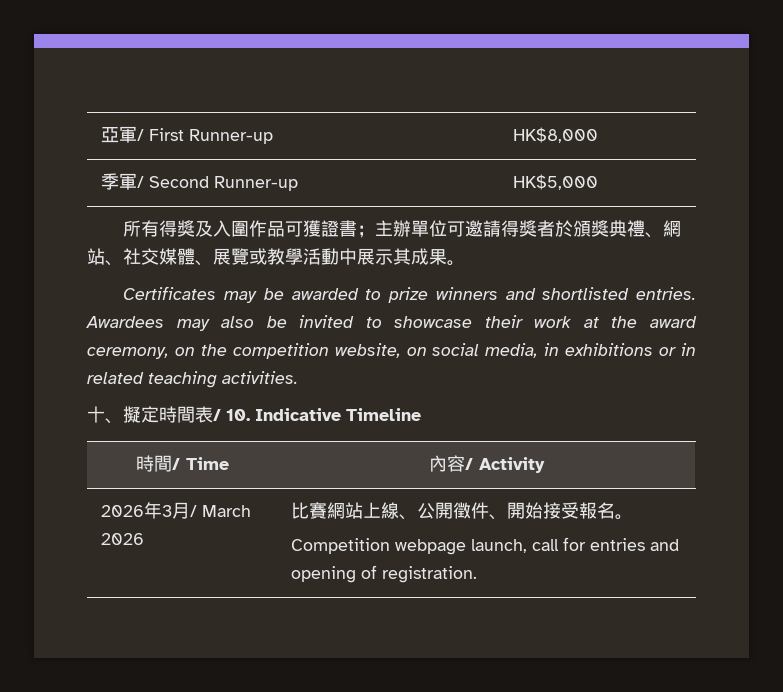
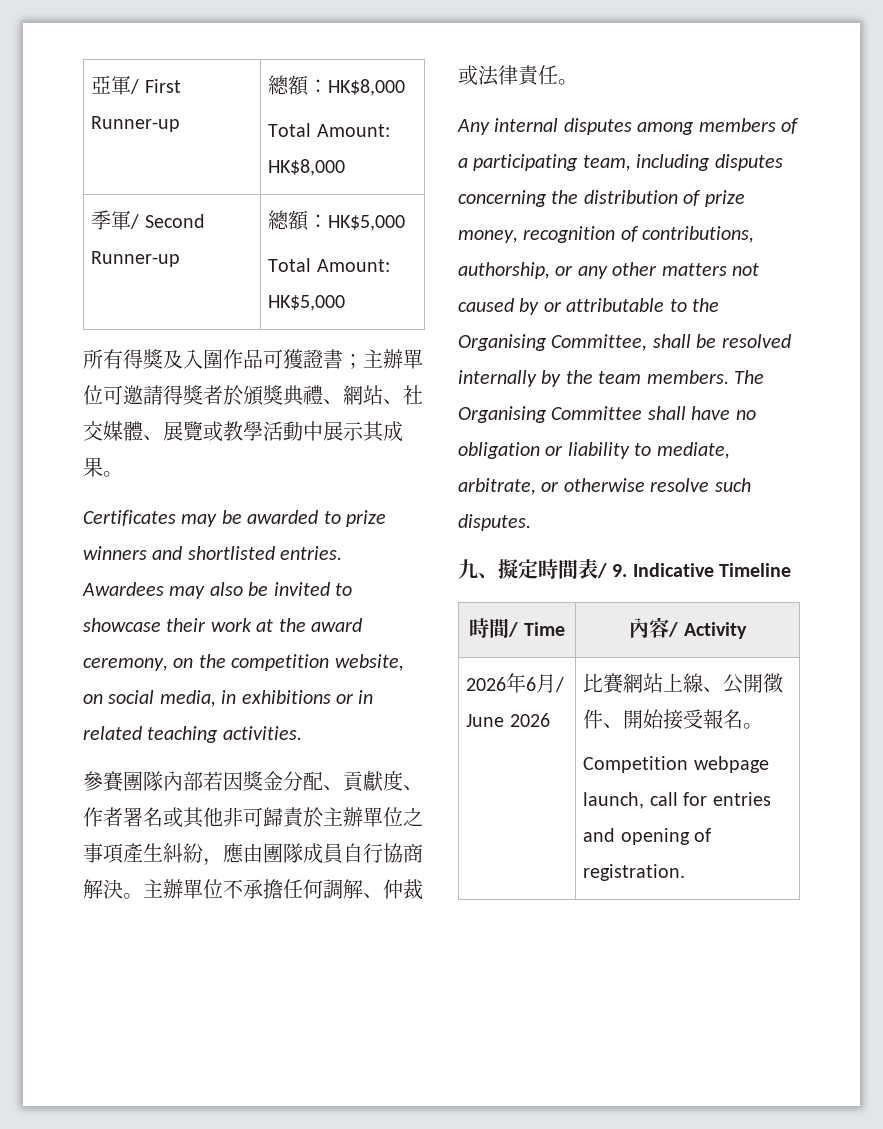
- 亞軍/ First Runner-up | HK$8,000
+ 亞軍/ First Runner-up | 總額：HK$8,000
+ Total Amount: HK$8,000
- 季軍/ Second Runner-up | HK$5,000
+ 季軍/ Second Runner-up | 總額：HK$5,000
+ Total Amount: HK$5,000
- 十、擬定時間表/ 10. Indicative Timeline
+ 參賽團隊內部若因獎金分配、貢獻度、作者署名或其他非可歸責於主辦單位之事項產生糾紛，應由團隊成員自行協商解決。主辦單位不承擔任何調解、仲裁或法律責任。
+ Any internal disputes among members of a participating team, including disputes concerning the distribution of prize money, recognition of contributions, authorship, or any other matters not caused by or attributable to the Organising Committee, shall be resolved internally by the team members. The Organising Committee shall have no obligation or liability to mediate, arbitrate, or otherwise resolve such disputes.
+ 九、擬定時間表/ 9. Indicative Timeline
- 2026年3月/ March 2026 | 比賽網站上線、公開徵件、開始接受報名。
+ 2026年6月/ June 2026 | 比賽網站上線、公開徵件、開始接受報名。

